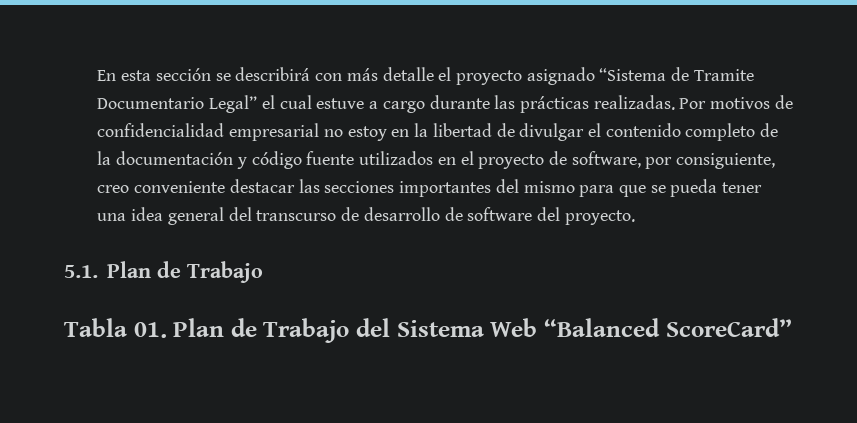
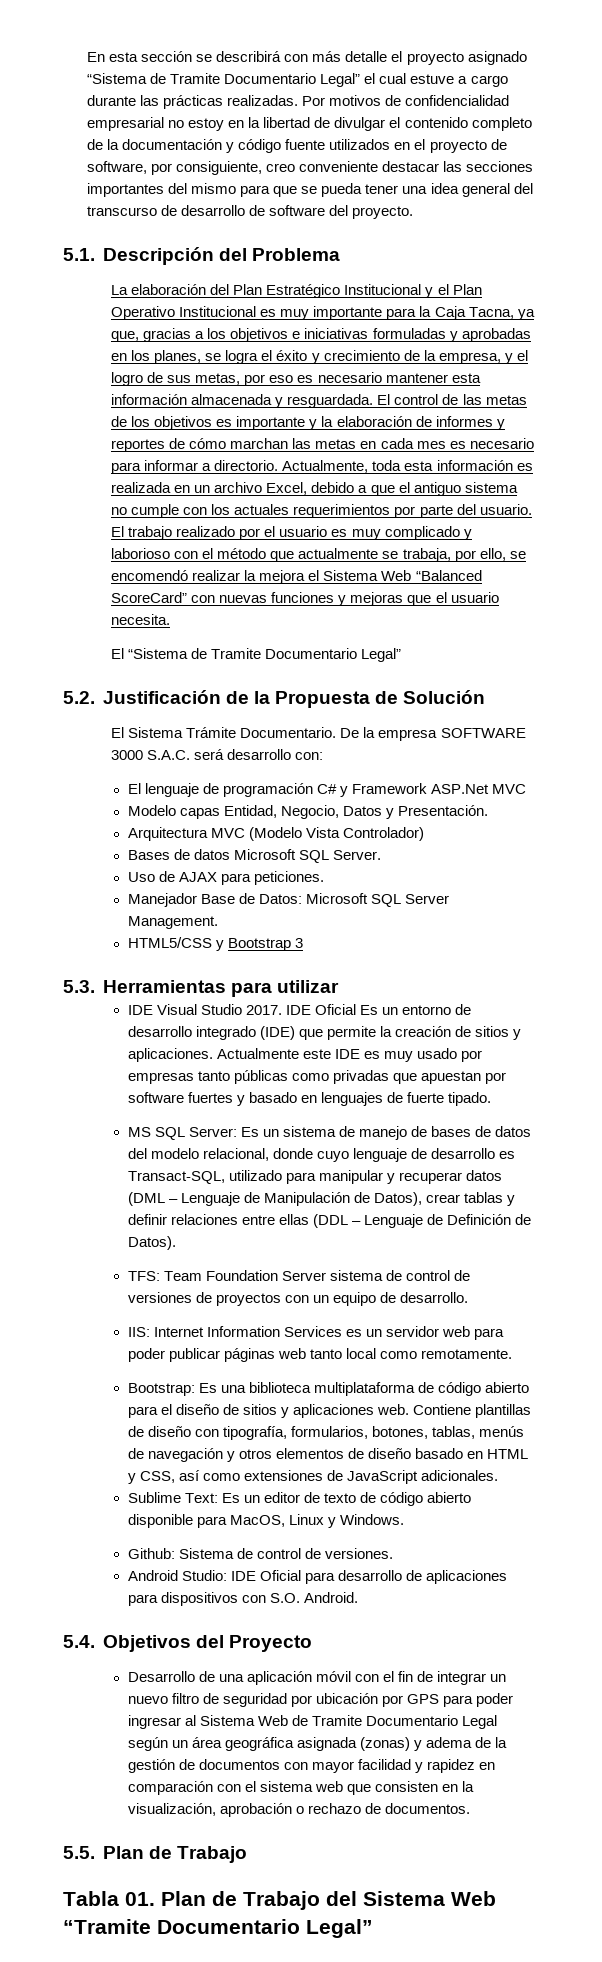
- 5.1. Plan de Trabajo
+ 5.1. Descripción del Problema
+ La elaboración del Plan Estratégico Institucional y el Plan Operativo Institucional es muy importante para la Caja Tacna, ya que, gracias a los objetivos e iniciativas formuladas y aprobadas en los planes, se logra el éxito y crecimiento de la empresa, y el logro de sus metas, por eso es necesario mantener esta información almacenada y resguardada. El control de las metas de los objetivos es importante y la elaboración de informes y reportes de cómo marchan las metas en cada mes es necesario para informar a directorio. Actualmente, toda esta información es realizada en un archivo Excel, debido a que el antiguo sistema no cumple con los actuales requerimientos por parte del usuario. El trabajo realizado por el usuario es muy complicado y laborioso con el método que actualmente se trabaja, por ello, se encomendó realizar la mejora el Sistema Web “Balanced ScoreCard” con nuevas funciones y mejoras que el usuario necesita.
+ El “Sistema de Tramite Documentario Legal”
+ 5.2. Justificación de la Propuesta de Solución
+ El Sistema Trámite Documentario. De la empresa SOFTWARE 3000 S.A.C. será desarrollo con:
+ El lenguaje de programación C# y Framework ASP.Net MVC
+ Modelo capas Entidad, Negocio, Datos y Presentación.
+ Arquitectura MVC (Modelo Vista Controlador)
+ Bases de datos Microsoft SQL Server.
+ Uso de AJAX para peticiones.
+ Manejador Base de Datos: Microsoft SQL Server Management.
+ HTML5/CSS y Bootstrap 3
+ 5.3. Herramientas para utilizar
+ IDE Visual Studio 2017. IDE Oficial Es un entorno de desarrollo integrado (IDE) que permite la creación de sitios y aplicaciones. Actualmente este IDE es muy usado por empresas tanto públicas como privadas que apuestan por software fuertes y basado en lenguajes de fuerte tipado.
+ MS SQL Server: Es un sistema de manejo de bases de datos del modelo relacional, donde cuyo lenguaje de desarrollo es Transact-SQL, utilizado para manipular y recuperar datos (DML – Lenguaje de Manipulación de Datos), crear tablas y definir relaciones entre ellas (DDL – Lenguaje de Definición de Datos).
+ TFS: Team Foundation Server sistema de control de versiones de proyectos con un equipo de desarrollo.
+ IIS: Internet Information Services es un servidor web para poder publicar páginas web tanto local como remotamente.
+ Bootstrap: Es una biblioteca multiplataforma de código abierto para el diseño de sitios y aplicaciones web. Contiene plantillas de diseño con tipografía, formularios, botones, tablas, menús de navegación y otros elementos de diseño basado en HTML y CSS, así como extensiones de JavaScript adicionales.
+ Sublime Text: Es un editor de texto de código abierto disponible para MacOS, Linux y Windows.
+ Github: Sistema de control de versiones.
+ Android Studio: IDE Oficial para desarrollo de aplicaciones para dispositivos con S.O. Android.
+ 5.4. Objetivos del Proyecto
+ Desarrollo de una aplicación móvil con el fin de integrar un nuevo filtro de seguridad por ubicación por GPS para poder ingresar al Sistema Web de Tramite Documentario Legal según un área geográfica asignada (zonas) y adema de la gestión de documentos con mayor facilidad y rapidez en comparación con el sistema web que consisten en la visualización, aprobación o rechazo de documentos.
+ 5.5. Plan de Trabajo
- Tabla 01. Plan de Trabajo del Sistema Web “Balanced ScoreCard”
+ Tabla 01. Plan de Trabajo del Sistema Web “Tramite Documentario Legal”

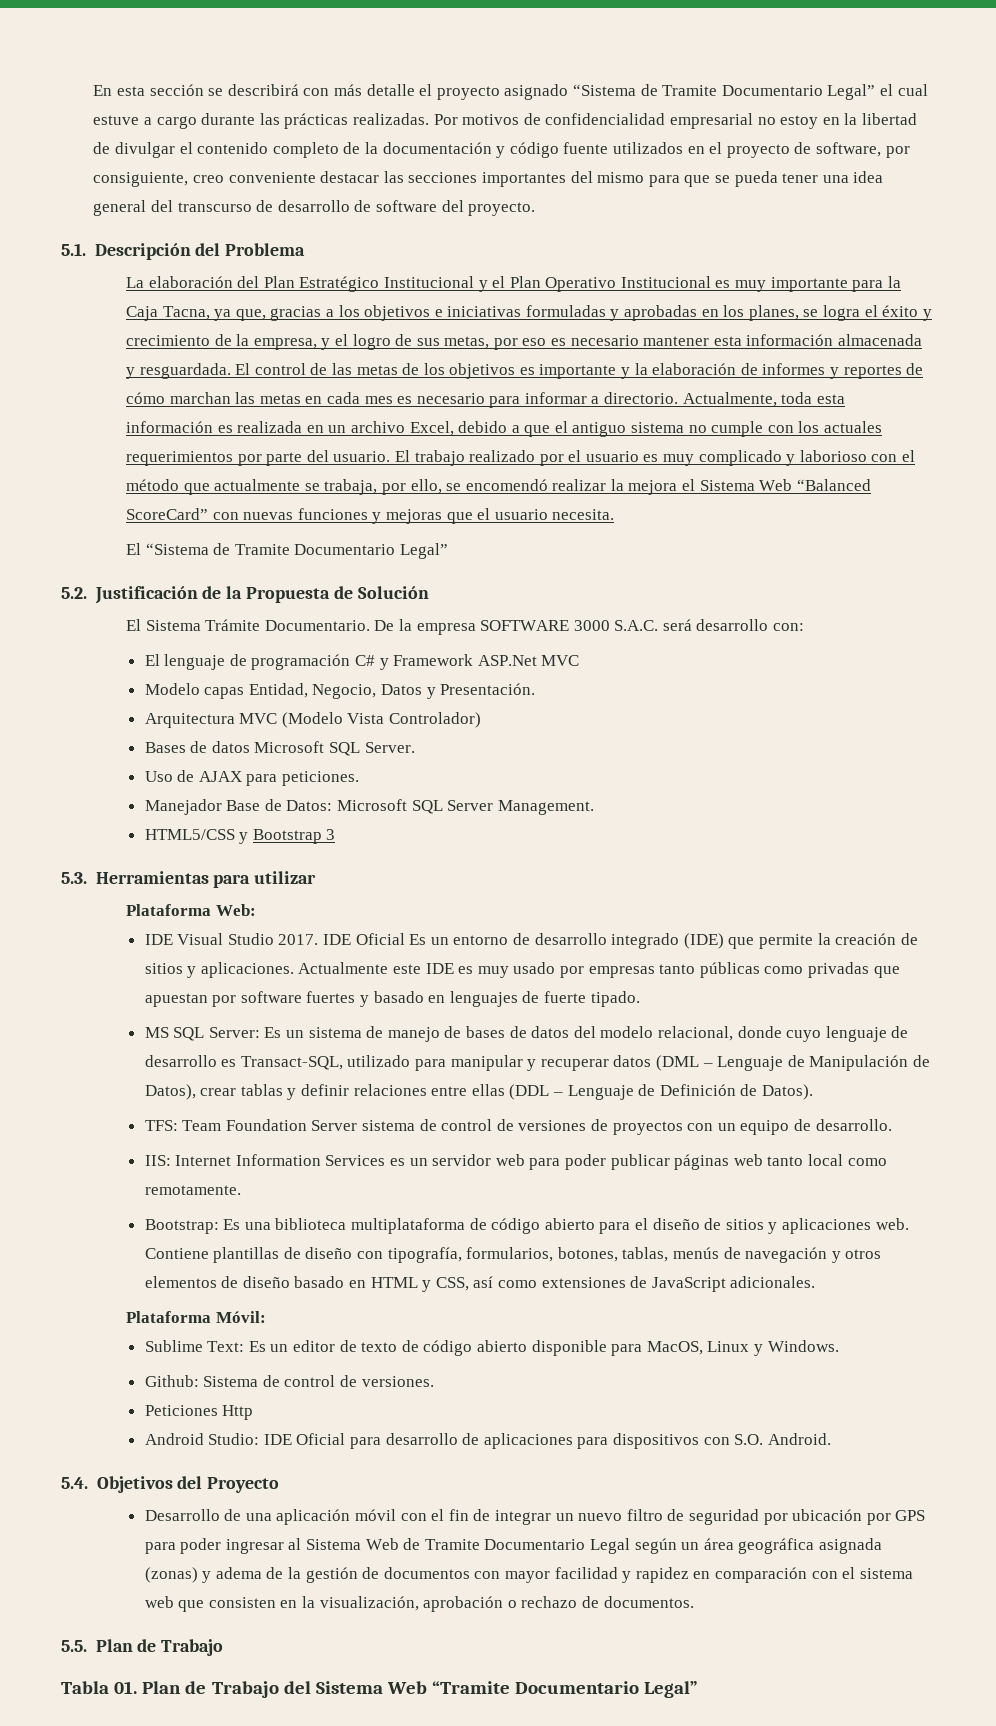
+ Plataforma Web:
+ Plataforma Móvil:
+ Peticiones Http

